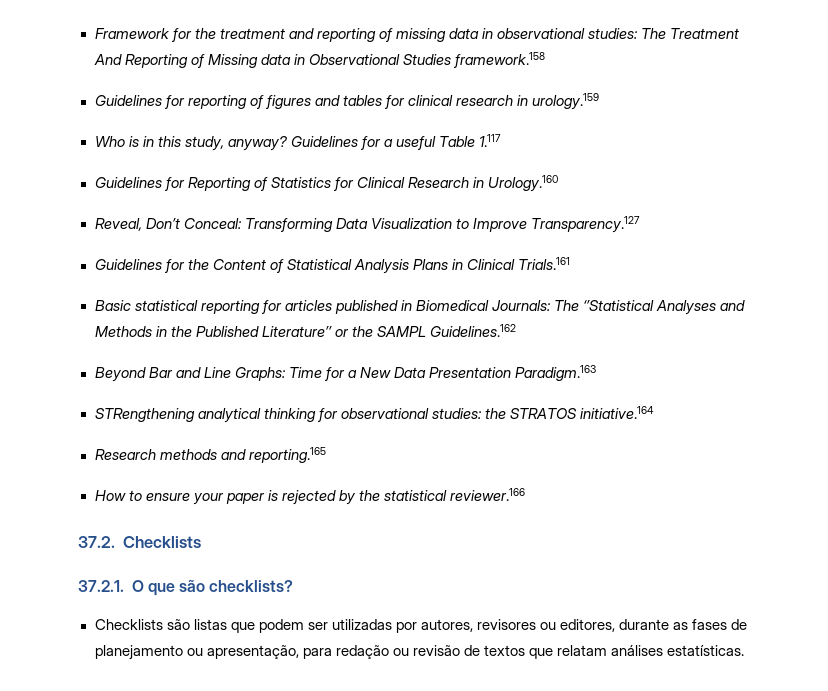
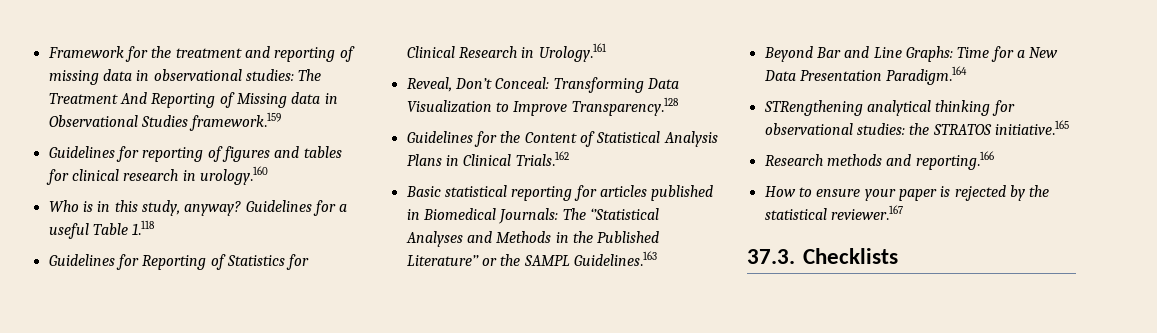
- Framework for the treatment and reporting of missing data in observational studies: The Treatment And Reporting of Missing data in Observational Studies framework.158
+ Framework for the treatment and reporting of missing data in observational studies: The Treatment And Reporting of Missing data in Observational Studies framework.159
- Guidelines for reporting of figures and tables for clinical research in urology.159
+ Guidelines for reporting of figures and tables for clinical research in urology.160
- Guidelines for a useful Table 1.117
+ Guidelines for a useful Table 1.118
- Guidelines for Reporting of Statistics for Clinical Research in Urology.160
+ Guidelines for Reporting of Statistics for Clinical Research in Urology.161
- Reveal, Don’t Conceal: Transforming Data Visualization to Improve Transparency.127
+ Reveal, Don’t Conceal: Transforming Data Visualization to Improve Transparency.128
- Guidelines for the Content of Statistical Analysis Plans in Clinical Trials.161
+ Guidelines for the Content of Statistical Analysis Plans in Clinical Trials.162
- Basic statistical reporting for articles published in Biomedical Journals: The ‘’Statistical Analyses and Methods in the Published Literature’’ or the SAMPL Guidelines.162
+ Basic statistical reporting for articles published in Biomedical Journals: The ‘’Statistical Analyses and Methods in the Published Literature’’ or the SAMPL Guidelines.163
- Beyond Bar and Line Graphs: Time for a New Data Presentation Paradigm.163
+ Beyond Bar and Line Graphs: Time for a New Data Presentation Paradigm.164
- STRengthening analytical thinking for observational studies: the STRATOS initiative.164
+ STRengthening analytical thinking for observational studies: the STRATOS initiative.165
- Research methods and reporting.165
+ Research methods and reporting.166
- How to ensure your paper is rejected by the statistical reviewer.166
- 37.2. Checklists
- 37.2.1. O que são checklists?
- Checklists são listas que podem ser utilizadas por autores, revisores ou editores, durante as fases de planejamento ou apresentação, para redação ou revisão de textos que relatam análises estatísticas.
+ How to ensure your paper is rejected by the statistical reviewer.167
+ 37.3. Checklists

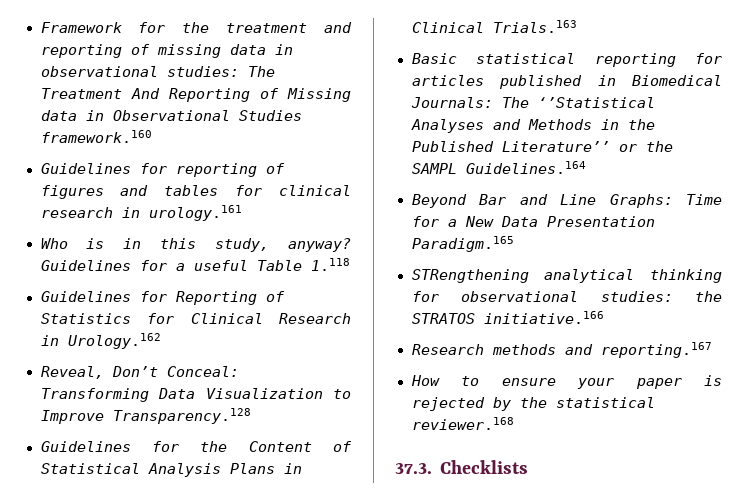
- Framework for the treatment and reporting of missing data in observational studies: The Treatment And Reporting of Missing data in Observational Studies framework.159
+ Framework for the treatment and reporting of missing data in observational studies: The Treatment And Reporting of Missing data in Observational Studies framework.160
- Guidelines for reporting of figures and tables for clinical research in urology.160
+ Guidelines for reporting of figures and tables for clinical research in urology.161
- Guidelines for Reporting of Statistics for Clinical Research in Urology.161
+ Guidelines for Reporting of Statistics for Clinical Research in Urology.162
- Guidelines for the Content of Statistical Analysis Plans in Clinical Trials.162
+ Guidelines for the Content of Statistical Analysis Plans in Clinical Trials.163
- Basic statistical reporting for articles published in Biomedical Journals: The ‘’Statistical Analyses and Methods in the Published Literature’’ or the SAMPL Guidelines.163
+ Basic statistical reporting for articles published in Biomedical Journals: The ‘’Statistical Analyses and Methods in the Published Literature’’ or the SAMPL Guidelines.164
- Beyond Bar and Line Graphs: Time for a New Data Presentation Paradigm.164
+ Beyond Bar and Line Graphs: Time for a New Data Presentation Paradigm.165
- STRengthening analytical thinking for observational studies: the STRATOS initiative.165
+ STRengthening analytical thinking for observational studies: the STRATOS initiative.166
- Research methods and reporting.166
+ Research methods and reporting.167
- How to ensure your paper is rejected by the statistical reviewer.167
+ How to ensure your paper is rejected by the statistical reviewer.168

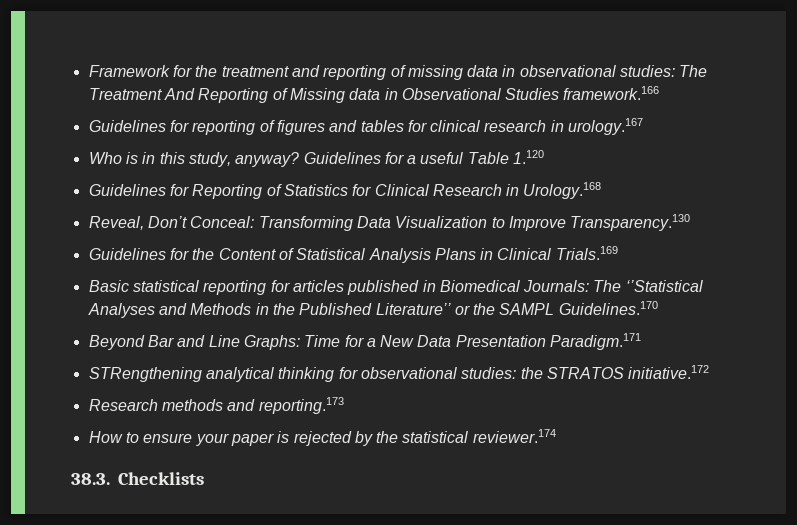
- Framework for the treatment and reporting of missing data in observational studies: The Treatment And Reporting of Missing data in Observational Studies framework.160
+ Framework for the treatment and reporting of missing data in observational studies: The Treatment And Reporting of Missing data in Observational Studies framework.166
- Guidelines for reporting of figures and tables for clinical research in urology.161
+ Guidelines for reporting of figures and tables for clinical research in urology.167
- Guidelines for a useful Table 1.118
+ Guidelines for a useful Table 1.120
- Guidelines for Reporting of Statistics for Clinical Research in Urology.162
+ Guidelines for Reporting of Statistics for Clinical Research in Urology.168
- Reveal, Don’t Conceal: Transforming Data Visualization to Improve Transparency.128
+ Reveal, Don’t Conceal: Transforming Data Visualization to Improve Transparency.130
- Guidelines for the Content of Statistical Analysis Plans in Clinical Trials.163
+ Guidelines for the Content of Statistical Analysis Plans in Clinical Trials.169
- Basic statistical reporting for articles published in Biomedical Journals: The ‘’Statistical Analyses and Methods in the Published Literature’’ or the SAMPL Guidelines.164
+ Basic statistical reporting for articles published in Biomedical Journals: The ‘’Statistical Analyses and Methods in the Published Literature’’ or the SAMPL Guidelines.170
- Beyond Bar and Line Graphs: Time for a New Data Presentation Paradigm.165
+ Beyond Bar and Line Graphs: Time for a New Data Presentation Paradigm.171
- STRengthening analytical thinking for observational studies: the STRATOS initiative.166
+ STRengthening analytical thinking for observational studies: the STRATOS initiative.172
- Research methods and reporting.167
+ Research methods and reporting.173
- How to ensure your paper is rejected by the statistical reviewer.168
- 37.3. Checklists
+ How to ensure your paper is rejected by the statistical reviewer.174
+ 38.3. Checklists

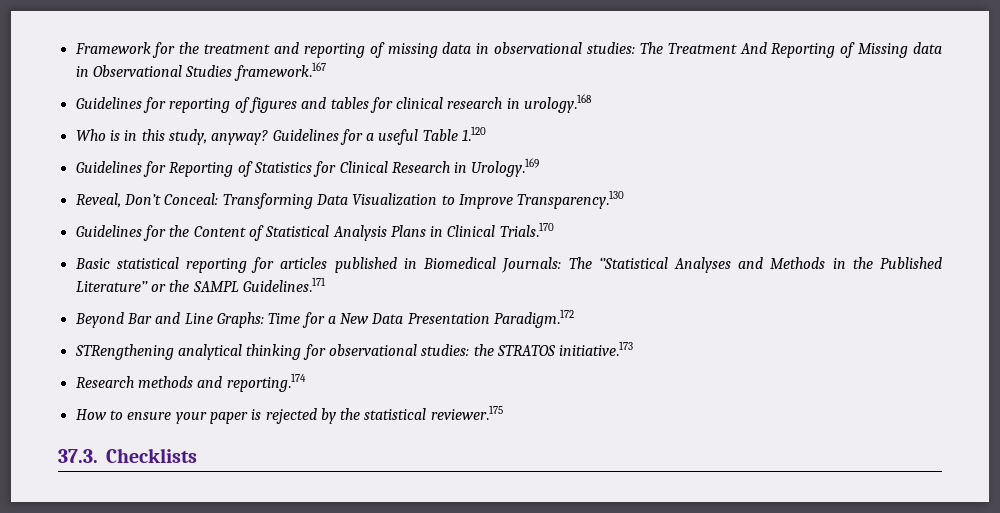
- Framework for the treatment and reporting of missing data in observational studies: The Treatment And Reporting of Missing data in Observational Studies framework.166
+ Framework for the treatment and reporting of missing data in observational studies: The Treatment And Reporting of Missing data in Observational Studies framework.167
- Guidelines for reporting of figures and tables for clinical research in urology.167
+ Guidelines for reporting of figures and tables for clinical research in urology.168
- Guidelines for Reporting of Statistics for Clinical Research in Urology.168
+ Guidelines for Reporting of Statistics for Clinical Research in Urology.169
- Guidelines for the Content of Statistical Analysis Plans in Clinical Trials.169
+ Guidelines for the Content of Statistical Analysis Plans in Clinical Trials.170
- Basic statistical reporting for articles published in Biomedical Journals: The ‘’Statistical Analyses and Methods in the Published Literature’’ or the SAMPL Guidelines.170
+ Basic statistical reporting for articles published in Biomedical Journals: The ‘’Statistical Analyses and Methods in the Published Literature’’ or the SAMPL Guidelines.171
- Beyond Bar and Line Graphs: Time for a New Data Presentation Paradigm.171
+ Beyond Bar and Line Graphs: Time for a New Data Presentation Paradigm.172
- STRengthening analytical thinking for observational studies: the STRATOS initiative.172
+ STRengthening analytical thinking for observational studies: the STRATOS initiative.173
- Research methods and reporting.173
+ Research methods and reporting.174
- How to ensure your paper is rejected by the statistical reviewer.174
- 38.3. Checklists
+ How to ensure your paper is rejected by the statistical reviewer.175
+ 37.3. Checklists

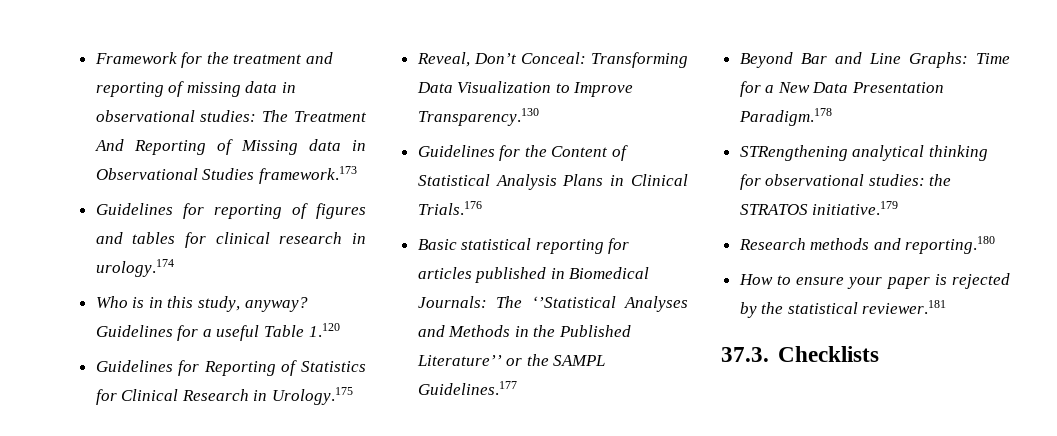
- Framework for the treatment and reporting of missing data in observational studies: The Treatment And Reporting of Missing data in Observational Studies framework.167
+ Framework for the treatment and reporting of missing data in observational studies: The Treatment And Reporting of Missing data in Observational Studies framework.173
- Guidelines for reporting of figures and tables for clinical research in urology.168
+ Guidelines for reporting of figures and tables for clinical research in urology.174
- Guidelines for Reporting of Statistics for Clinical Research in Urology.169
+ Guidelines for Reporting of Statistics for Clinical Research in Urology.175
- Guidelines for the Content of Statistical Analysis Plans in Clinical Trials.170
+ Guidelines for the Content of Statistical Analysis Plans in Clinical Trials.176
- Basic statistical reporting for articles published in Biomedical Journals: The ‘’Statistical Analyses and Methods in the Published Literature’’ or the SAMPL Guidelines.171
+ Basic statistical reporting for articles published in Biomedical Journals: The ‘’Statistical Analyses and Methods in the Published Literature’’ or the SAMPL Guidelines.177
- Beyond Bar and Line Graphs: Time for a New Data Presentation Paradigm.172
+ Beyond Bar and Line Graphs: Time for a New Data Presentation Paradigm.178
- STRengthening analytical thinking for observational studies: the STRATOS initiative.173
+ STRengthening analytical thinking for observational studies: the STRATOS initiative.179
- Research methods and reporting.174
+ Research methods and reporting.180
- How to ensure your paper is rejected by the statistical reviewer.175
+ How to ensure your paper is rejected by the statistical reviewer.181

